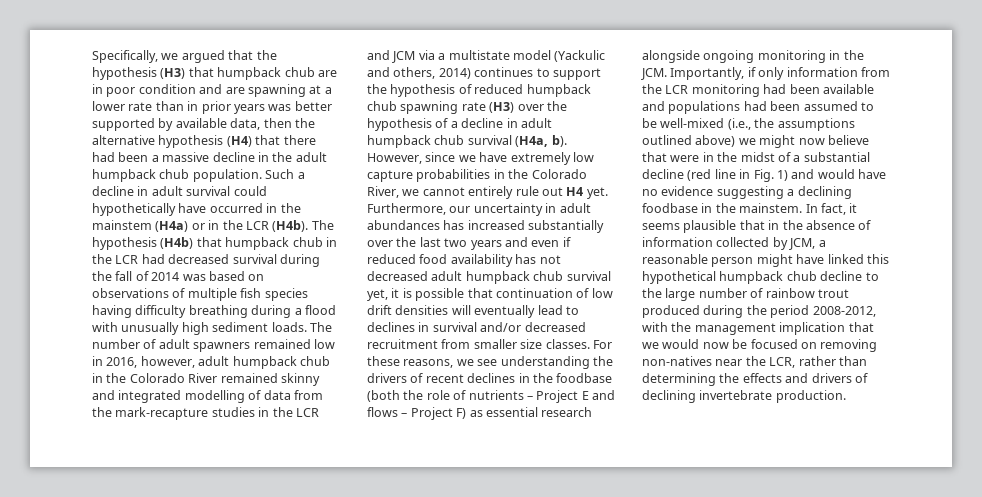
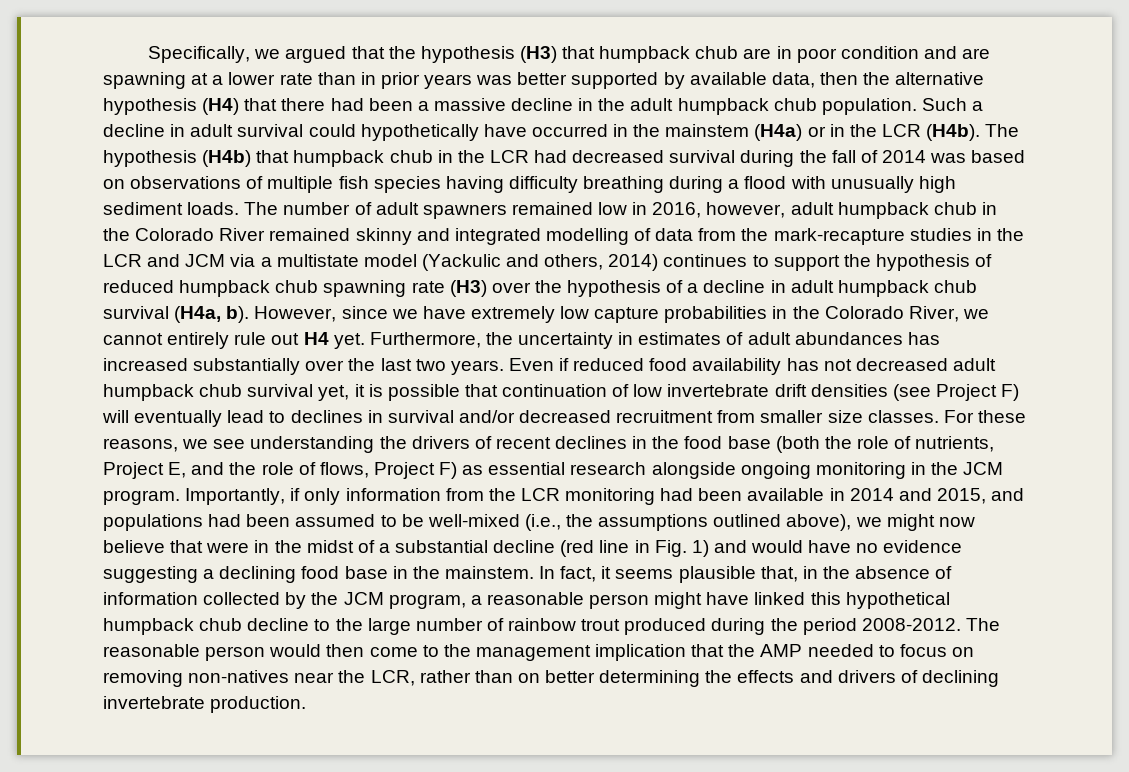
- Furthermore, our uncertainty in adult abundances has increased substantially over the last two years and even if reduced food availability has not decreased adult humpback chub survival yet, it is possible that continuation of low drift densities will eventually lead to declines in survival and/or decreased recruitment from smaller size classes.
+ Furthermore, the uncertainty in estimates of adult abundances has increased substantially over the last two years. Even if reduced food availability has not decreased adult humpback chub survival yet, it is possible that continuation of low invertebrate drift densities (see Project F) will eventually lead to declines in survival and/or decreased recruitment from smaller size classes.
- For these reasons, we see understanding the drivers of recent declines in the foodbase (both the role of nutrients – Project E and flows – Project F) as essential research alongside ongoing monitoring in the JCM. Importantly, if only information from the LCR monitoring had been available and populations had been assumed to be well-mixed (i.e., the assumptions outlined above) we might now believe that were in the midst of a substantial decline (red line in Fig. 1) and would have no evidence suggesting a declining foodbase in the mainstem.
+ For these reasons, we see understanding the drivers of recent declines in the food base (both the role of nutrients, Project E, and the role of flows, Project F) as essential research alongside ongoing monitoring in the JCM program. Importantly, if only information from the LCR monitoring had been available in 2014 and 2015, and populations had been assumed to be well-mixed (i.e., the assumptions outlined above), we might now believe that were in the midst of a substantial decline (red line in Fig. 1) and would have no evidence suggesting a declining food base in the mainstem.
- In fact, it seems plausible that in the absence of information collected by JCM, a reasonable person might have linked this hypothetical humpback chub decline to the large number of rainbow trout produced during the period 2008-2012, with the management implication that we would now be focused on removing non-natives near the LCR, rather than determining the effects and drivers of declining invertebrate production.
+ In fact, it seems plausible that, in the absence of information collected by the JCM program, a reasonable person might have linked this hypothetical humpback chub decline to the large number of rainbow trout produced during the period 2008-2012. The reasonable person would then come to the management implication that the AMP needed to focus on removing non-natives near the LCR, rather than on better determining the effects and drivers of declining invertebrate production.

